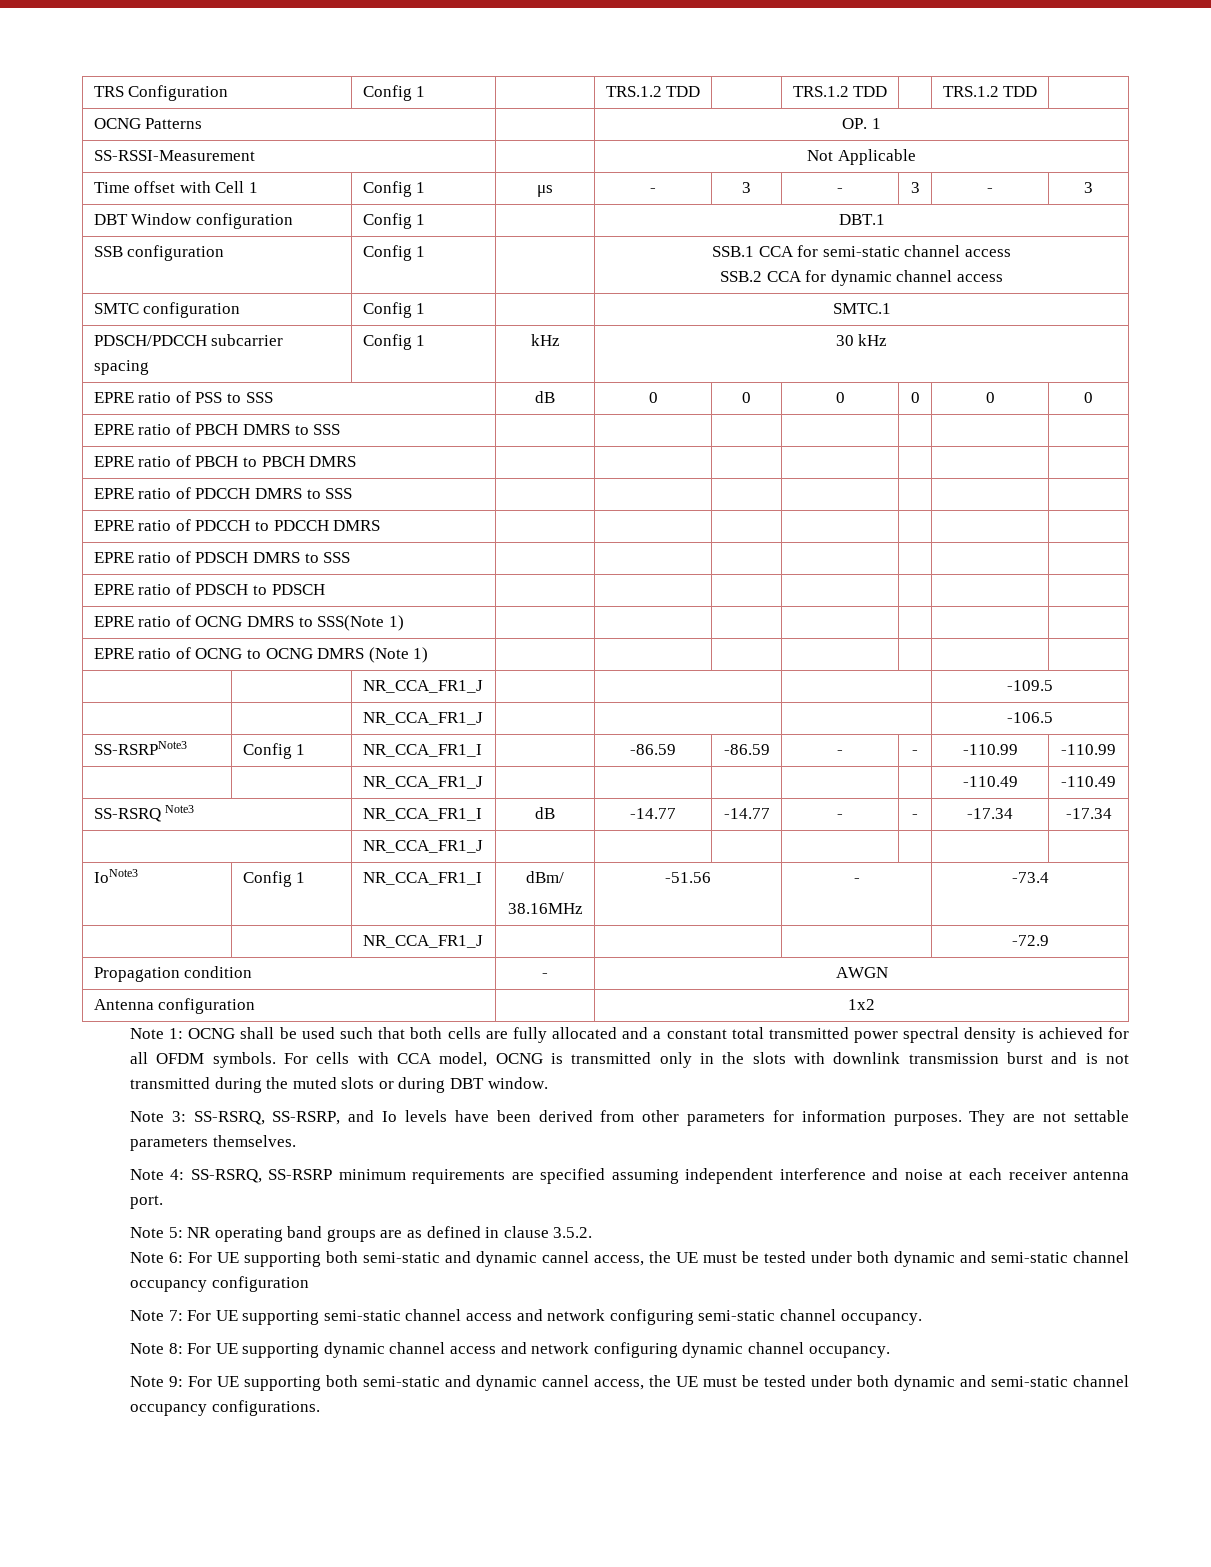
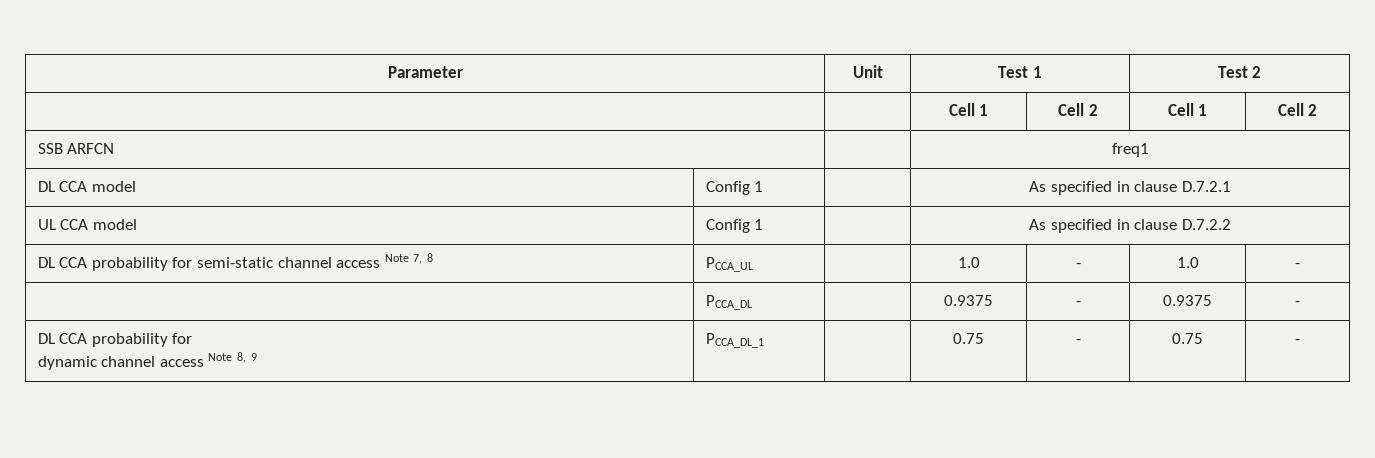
- TRS Configuration | Config 1 | | TRS.1.2 TDD | | TRS.1.2 TDD | | TRS.1.2 TDD |
- OCNG Patterns | | OP. 1
- SS-RSSI-Measurement | | Not Applicable
- Time offset with Cell 1 | Config 1 | μs | - | 3 | - | 3 | - | 3
- DBT Window configuration | Config 1 | | DBT.1
- SSB configuration | Config 1 | | SSB.1 CCA for semi-static channel access
- SSB.2 CCA for dynamic channel access
- SMTC configuration | Config 1 | | SMTC.1
- PDSCH/PDCCH subcarrier spacing | Config 1 | kHz | 30 kHz
- EPRE ratio of PSS to SSS | dB | 0 | 0 | 0 | 0 | 0 | 0
- EPRE ratio of PBCH DMRS to SSS | | | | | | |
- EPRE ratio of PBCH to PBCH DMRS | | | | | | |
- EPRE ratio of PDCCH DMRS to SSS | | | | | | |
- EPRE ratio of PDCCH to PDCCH DMRS | | | | | | |
- EPRE ratio of PDSCH DMRS to SSS | | | | | | |
- EPRE ratio of PDSCH to PDSCH | | | | | | |
- EPRE ratio of OCNG DMRS to SSS(Note 1) | | | | | | |
- EPRE ratio of OCNG to OCNG DMRS (Note 1) | | | | | | |
- | | NR_CCA_FR1_J | | | | -109.5
- | | NR_CCA_FR1_J | | | | -106.5
- SS-RSRPNote3 | Config 1 | NR_CCA_FR1_I | | -86.59 | -86.59 | - | - | -110.99 | -110.99
- | | NR_CCA_FR1_J | | | | | | -110.49 | -110.49
- SS-RSRQ Note3 | NR_CCA_FR1_I | dB | -14.77 | -14.77 | - | - | -17.34 | -17.34
- | NR_CCA_FR1_J | | | | | | |
- IoNote3 | Config 1 | NR_CCA_FR1_I | dBm/
- 38.16MHz | -51.56 | - | -73.4
- | | NR_CCA_FR1_J | | | | -72.9
- Propagation condition | - | AWGN
- Antenna configuration | | 1x2
- Note 1: OCNG shall be used such that both cells are fully allocated and a constant total transmitted power spectral density is achieved for all OFDM symbols. For cells with CCA model, OCNG is transmitted only in the slots with downlink transmission burst and is not transmitted during the muted slots or during DBT window.
- Note 3: SS-RSRQ, SS-RSRP, and Io levels have been derived from other parameters for information purposes. They are not settable parameters themselves.
- Note 4: SS-RSRQ, SS-RSRP minimum requirements are specified assuming independent interference and noise at each receiver antenna port.
- Note 5: NR operating band groups are as defined in clause 3.5.2.
- Note 6: For UE supporting both semi-static and dynamic cannel access, the UE must be tested under both dynamic and semi-static channel occupancy configuration
- Note 7: For UE supporting semi-static channel access and network configuring semi-static channel occupancy.
- Note 8: For UE supporting dynamic channel access and network configuring dynamic channel occupancy.
- Note 9: For UE supporting both semi-static and dynamic cannel access, the UE must be tested under both dynamic and semi-static channel occupancy configurations.
+ Parameter | Unit | Test 1 | Test 2
+ | | Cell 1 | Cell 2 | Cell 1 | Cell 2
+ SSB ARFCN | | freq1
+ DL CCA model | Config 1 | | As specified in clause D.7.2.1
+ UL CCA model | Config 1 | | As specified in clause D.7.2.2
+ DL CCA probability for semi-static channel access Note 7, 8 | PCCA_UL | | 1.0 | - | 1.0 | -
+ | PCCA_DL | | 0.9375 | - | 0.9375 | -
+ DL CCA probability for
+ dynamic channel access Note 8, 9 | PCCA_DL_1 | | 0.75 | - | 0.75 | -

